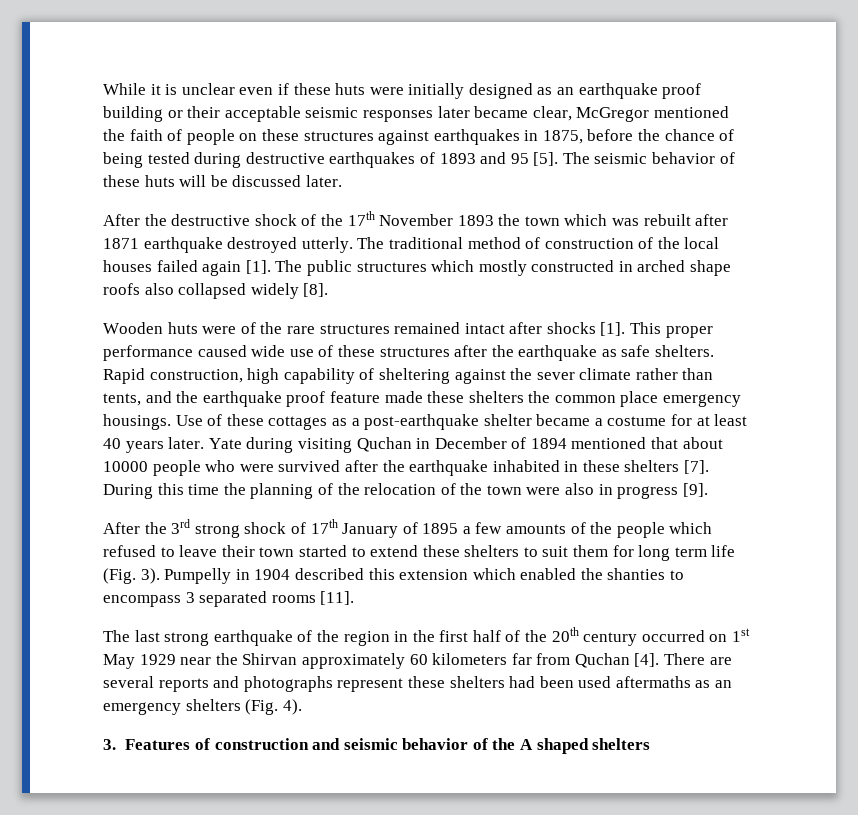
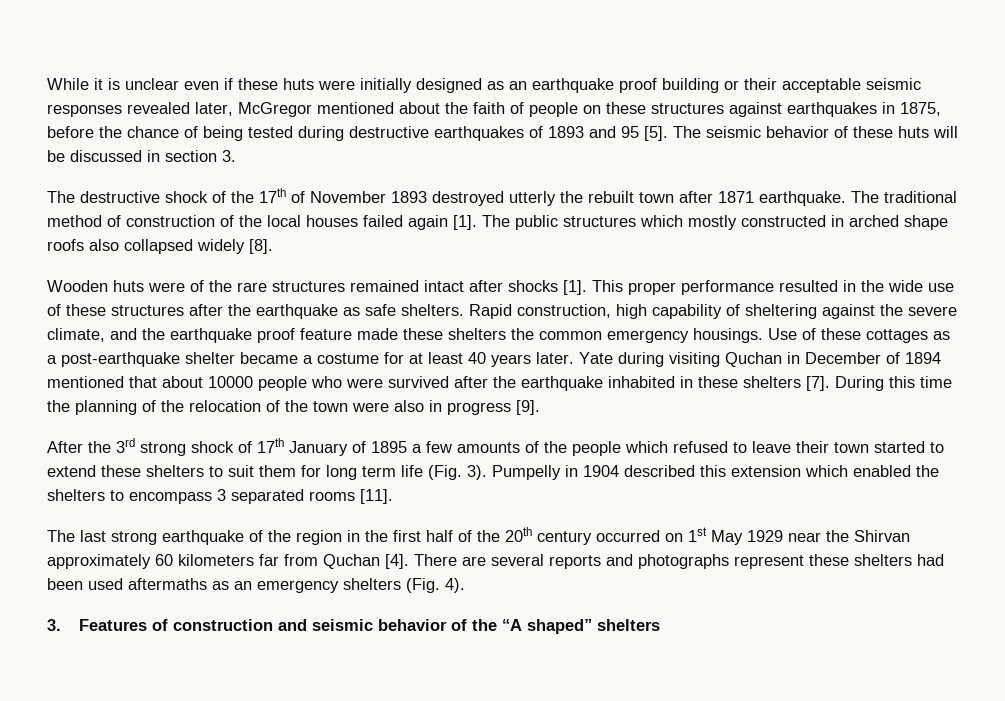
- While it is unclear even if these huts were initially designed as an earthquake proof building or their acceptable seismic responses later became clear, McGregor mentioned the faith of people on these structures against earthquakes in 1875, before the chance of being tested during destructive earthquakes of 1893 and 95 [5].
+ While it is unclear even if these huts were initially designed as an earthquake proof building or their acceptable seismic responses revealed later, McGregor mentioned about the faith of people on these structures against earthquakes in 1875, before the chance of being tested during destructive earthquakes of 1893 and 95 [5].
- The seismic behavior of these huts will be discussed later.
- After the destructive shock of the 17th November 1893 the town which was rebuilt after 1871 earthquake destroyed utterly.
+ The seismic behavior of these huts will be discussed in section 3.
+ The destructive shock of the 17th of November 1893 destroyed utterly the rebuilt town after 1871 earthquake.
- This proper performance caused wide use of these structures after the earthquake as safe shelters.
+ This proper performance resulted in the wide use of these structures after the earthquake as safe shelters.
- Rapid construction, high capability of sheltering against the sever climate rather than tents, and the earthquake proof feature made these shelters the common place emergency housings.
+ Rapid construction, high capability of sheltering against the severe climate, and the earthquake proof feature made these shelters the common emergency housings.
- Pumpelly in 1904 described this extension which enabled the shanties to encompass 3 separated rooms [11].
+ Pumpelly in 1904 described this extension which enabled the shelters to encompass 3 separated rooms [11].
- 3. Features of construction and seismic behavior of the A shaped shelters
+ 3. Features of construction and seismic behavior of the “A shaped” shelters

